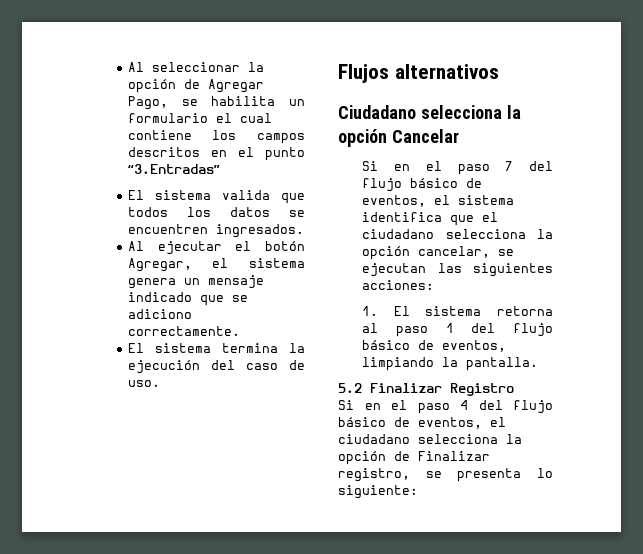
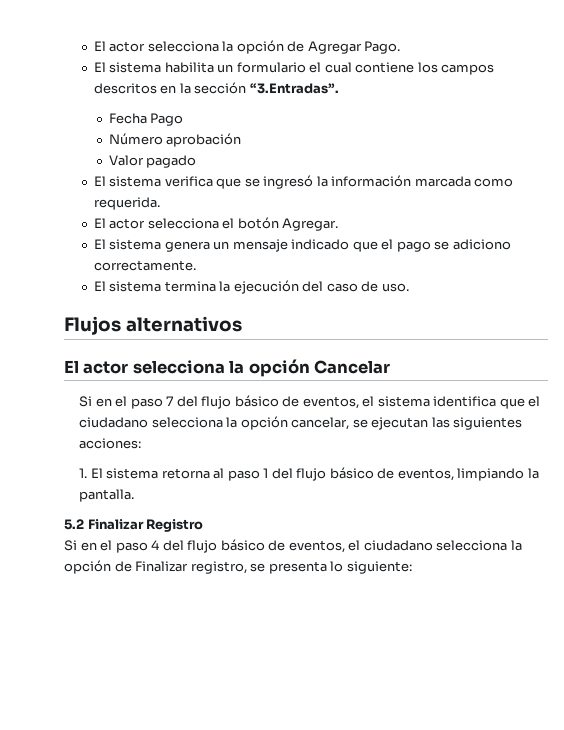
- Al seleccionar la opción de Agregar Pago, se habilita un formulario el cual contiene los campos descritos en el punto “3.Entradas”
- El sistema valida que todos los datos se encuentren ingresados.
- Al ejecutar el botón Agregar, el sistema genera un mensaje indicado que se adiciono correctamente.
+ El actor selecciona la opción de Agregar Pago.
+ El sistema habilita un formulario el cual contiene los campos descritos en la sección “3.Entradas”.
+ Fecha Pago
+ Número aprobación
+ Valor pagado
+ El sistema verifica que se ingresó la información marcada como requerida.
+ El actor selecciona el botón Agregar.
+ El sistema genera un mensaje indicado que el pago se adiciono correctamente.
- Ciudadano selecciona la opción Cancelar
+ El actor selecciona la opción Cancelar

